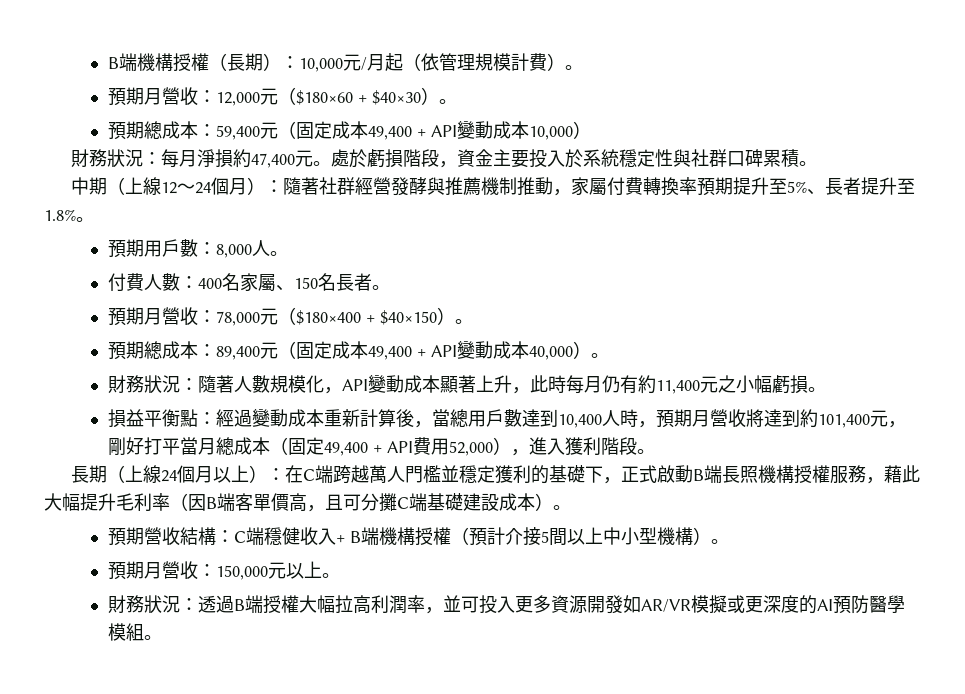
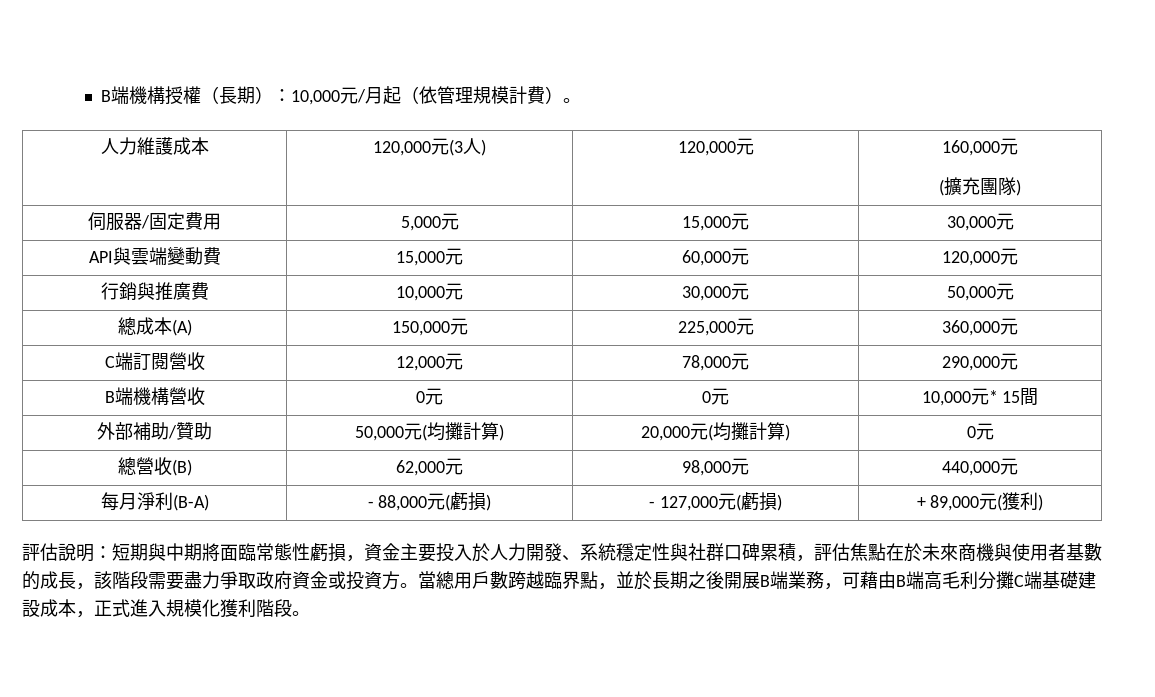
- 預期月營收：12,000元（$180×60 + $40×30）。
- 預期總成本：59,400元（固定成本49,400 + API變動成本10,000）
- 財務狀況：每月淨損約47,400元。處於虧損階段，資金主要投入於系統穩定性與社群口碑累積。
- 中期（上線12～24個月）：隨著社群經營發酵與推薦機制推動，家屬付費轉換率預期提升至5%、長者提升至1.8%。
- 預期用戶數：8,000人。
- 付費人數：400名家屬、150名長者。
- 預期月營收：78,000元（$180×400 + $40×150）。
- 預期總成本：89,400元（固定成本49,400 + API變動成本40,000）。
- 財務狀況：隨著人數規模化，API變動成本顯著上升，此時每月仍有約11,400元之小幅虧損。
- 損益平衡點：經過變動成本重新計算後，當總用戶數達到10,400人時，預期月營收將達到約101,400元，剛好打平當月總成本（固定49,400 + API費用52,000），進入獲利階段。
- 長期（上線24個月以上）：在C端跨越萬人門檻並穩定獲利的基礎下，正式啟動B端長照機構授權服務，藉此大幅提升毛利率（因B端客單價高，且可分攤C端基礎建設成本）。
- 預期營收結構：C端穩健收入+ B端機構授權（預計介接5間以上中小型機構）。
- 預期月營收：150,000元以上。
- 財務狀況：透過B端授權大幅拉高利潤率，並可投入更多資源開發如AR/VR模擬或更深度的AI預防醫學模組。
+ 人力維護成本 | 120,000元(3人) | 120,000元 | 160,000元
+ (擴充團隊)
+ 伺服器/固定費用 | 5,000元 | 15,000元 | 30,000元
+ API與雲端變動費 | 15,000元 | 60,000元 | 120,000元
+ 行銷與推廣費 | 10,000元 | 30,000元 | 50,000元
+ 總成本(A) | 150,000元 | 225,000元 | 360,000元
+ C端訂閱營收 | 12,000元 | 78,000元 | 290,000元
+ B端機構營收 | 0元 | 0元 | 10,000元* 15間
+ 外部補助/贊助 | 50,000元(均攤計算) | 20,000元(均攤計算) | 0元
+ 總營收(B) | 62,000元 | 98,000元 | 440,000元
+ 每月淨利(B-A) | - 88,000元(虧損) | - 127,000元(虧損) | + 89,000元(獲利)
+ 評估說明：短期與中期將面臨常態性虧損，資金主要投入於人力開發、系統穩定性與社群口碑累積，評估焦點在於未來商機與使用者基數的成長，該階段需要盡力爭取政府資金或投資方。當總用戶數跨越臨界點，並於長期之後開展B端業務，可藉由B端高毛利分攤C端基礎建設成本，正式進入規模化獲利階段。

